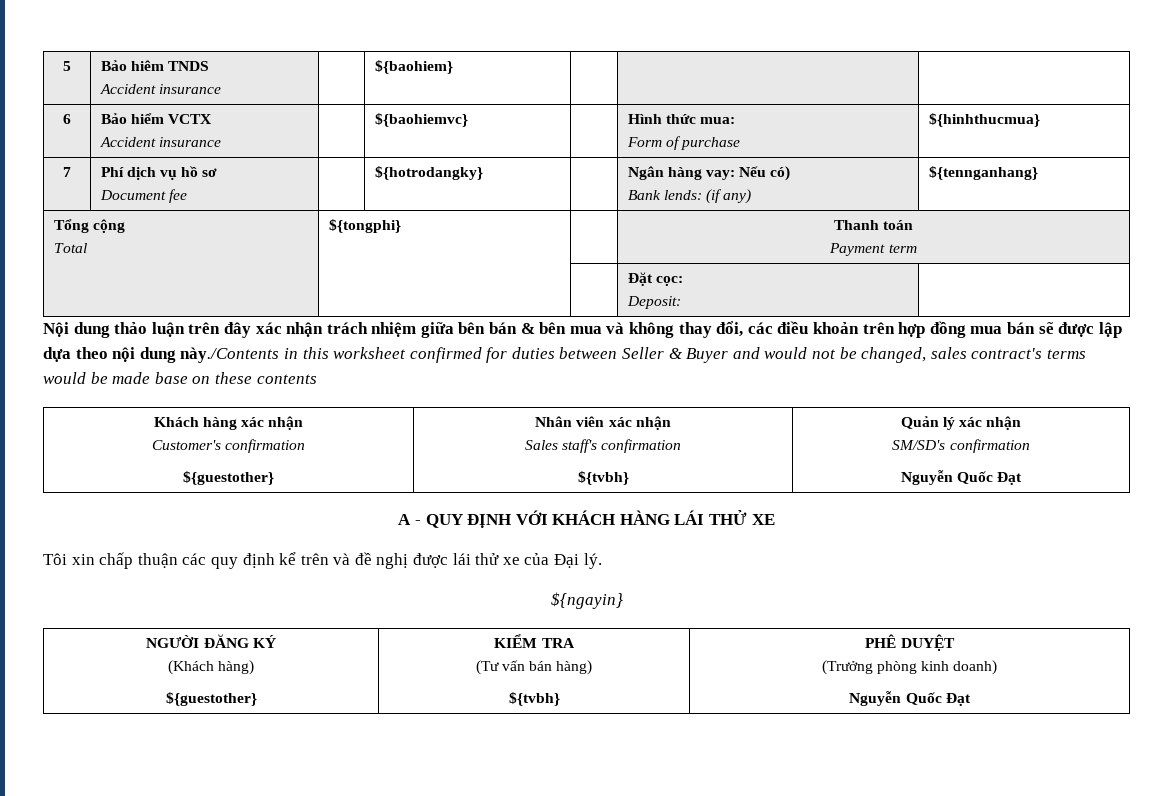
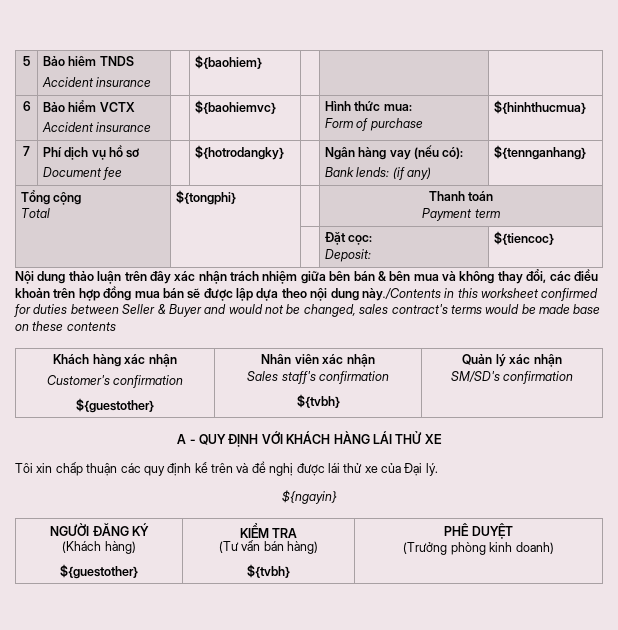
  7 | Phí dịch vụ hồ sơ
- Document fee | | ${hotrodangky} | | Ngân hàng vay: Nếu có)
+ Document fee | | ${hotrodangky} | | Ngân hàng vay (nếu có):
  | | | Đặt cọc:
- Deposit: |
+ Deposit: | ${tiencoc}
  Khách hàng xác nhận
  Customer's confirmation
  ${guestother} | Nhân viên xác nhận
  Sales staff's confirmation
  ${tvbh} | Quản lý xác nhận
  SM/SD's confirmation
- Nguyễn Quốc Đạt
  NGƯỜI ĐĂNG KÝ
  (Khách hàng)
  ${guestother} | KIỂM TRA
  (Tư vấn bán hàng)
  ${tvbh} | PHÊ DUYỆT
  (Trưởng phòng kinh doanh)
- Nguyễn Quốc Đạt

